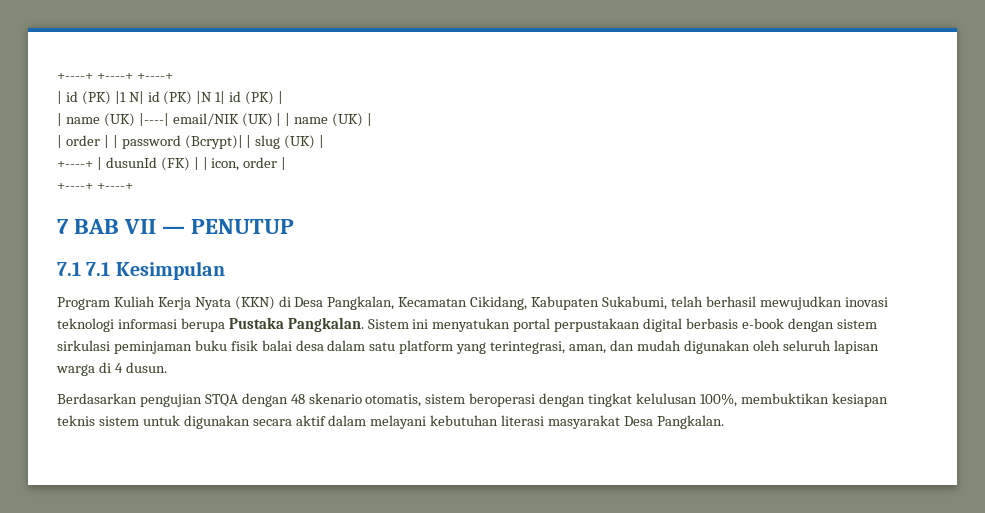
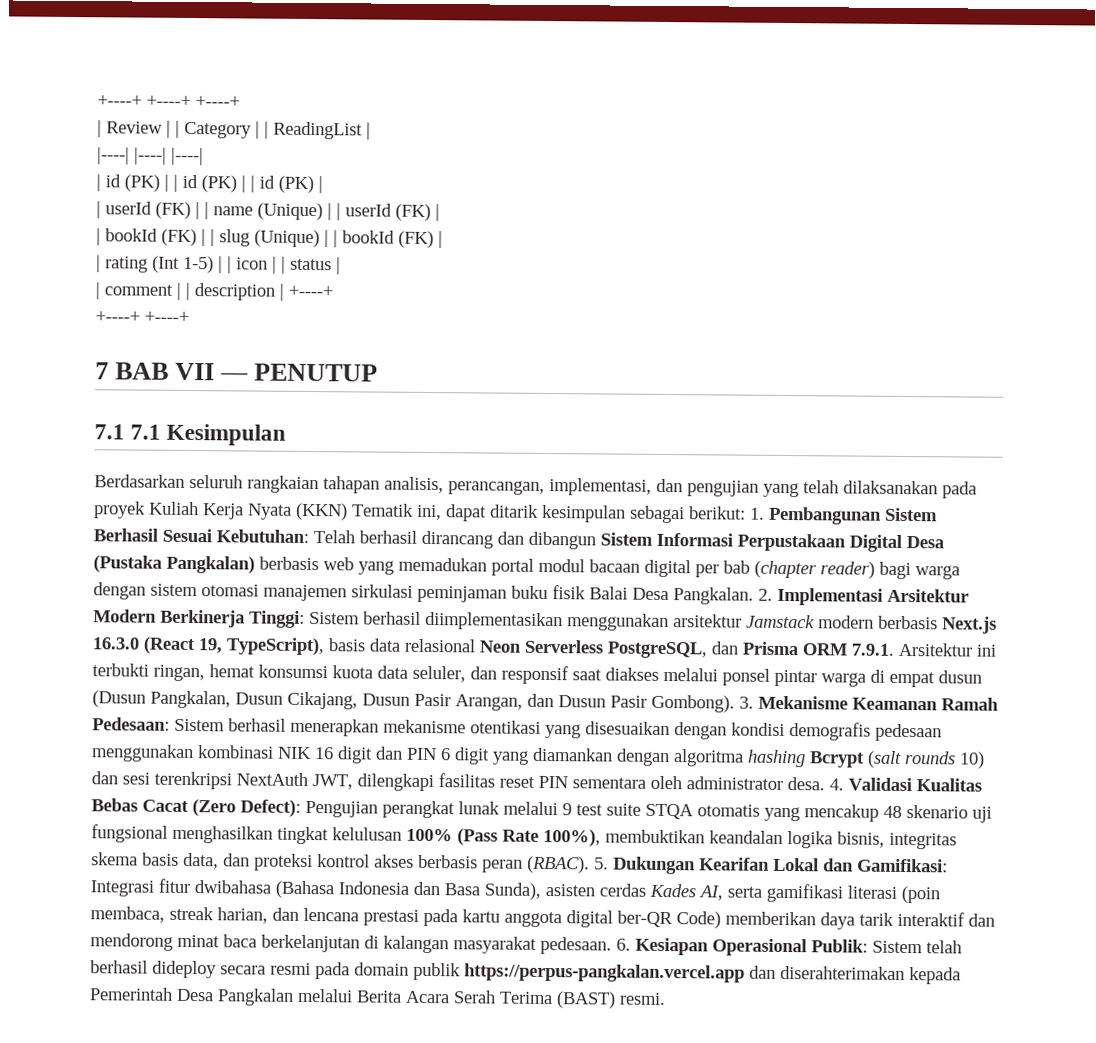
- | id (PK) |1 N| id (PK) |N 1| id (PK) |
- | name (UK) |----| email/NIK (UK) | | name (UK) |
- | order | | password (Bcrypt)| | slug (UK) |
- +----+ | dusunId (FK) | | icon, order |
+ | Review | | Category | | ReadingList |
+ |----| |----| |----|
+ | id (PK) | | id (PK) | | id (PK) |
+ | userId (FK) | | name (Unique) | | userId (FK) |
+ | bookId (FK) | | slug (Unique) | | bookId (FK) |
+ | rating (Int 1-5) | | icon | | status |
+ | comment | | description | +----+
- Program Kuliah Kerja Nyata (KKN) di Desa Pangkalan, Kecamatan Cikidang, Kabupaten Sukabumi, telah berhasil mewujudkan inovasi teknologi informasi berupa Pustaka Pangkalan. Sistem ini menyatukan portal perpustakaan digital berbasis e-book dengan sistem sirkulasi peminjaman buku fisik balai desa dalam satu platform yang terintegrasi, aman, dan mudah digunakan oleh seluruh lapisan warga di 4 dusun.
- Berdasarkan pengujian STQA dengan 48 skenario otomatis, sistem beroperasi dengan tingkat kelulusan 100%, membuktikan kesiapan teknis sistem untuk digunakan secara aktif dalam melayani kebutuhan literasi masyarakat Desa Pangkalan.
+ Berdasarkan seluruh rangkaian tahapan analisis, perancangan, implementasi, dan pengujian yang telah dilaksanakan pada proyek Kuliah Kerja Nyata (KKN) Tematik ini, dapat ditarik kesimpulan sebagai berikut: 1. Pembangunan Sistem Berhasil Sesuai Kebutuhan: Telah berhasil dirancang dan dibangun Sistem Informasi Perpustakaan Digital Desa (Pustaka Pangkalan) berbasis web yang memadukan portal modul bacaan digital per bab (chapter reader) bagi warga dengan sistem otomasi manajemen sirkulasi peminjaman buku fisik Balai Desa Pangkalan. 2. Implementasi Arsitektur Modern Berkinerja Tinggi: Sistem berhasil diimplementasikan menggunakan arsitektur Jamstack modern berbasis Next.js 16.3.0 (React 19, TypeScript), basis data relasional Neon Serverless PostgreSQL, dan Prisma ORM 7.9.1. Arsitektur ini terbukti ringan, hemat konsumsi kuota data seluler, dan responsif saat diakses melalui ponsel pintar warga di empat dusun (Dusun Pangkalan, Dusun Cikajang, Dusun Pasir Arangan, dan Dusun Pasir Gombong). 3. Mekanisme Keamanan Ramah Pedesaan: Sistem berhasil menerapkan mekanisme otentikasi yang disesuaikan dengan kondisi demografis pedesaan menggunakan kombinasi NIK 16 digit dan PIN 6 digit yang diamankan dengan algoritma hashing Bcrypt (salt rounds 10) dan sesi terenkripsi NextAuth JWT, dilengkapi fasilitas reset PIN sementara oleh administrator desa. 4. Validasi Kualitas Bebas Cacat (Zero Defect): Pengujian perangkat lunak melalui 9 test suite STQA otomatis yang mencakup 48 skenario uji fungsional menghasilkan tingkat kelulusan 100% (Pass Rate 100%), membuktikan keandalan logika bisnis, integritas skema basis data, dan proteksi kontrol akses berbasis peran (RBAC). 5. Dukungan Kearifan Lokal dan Gamifikasi: Integrasi fitur dwibahasa (Bahasa Indonesia dan Basa Sunda), asisten cerdas Kades AI, serta gamifikasi literasi (poin membaca, streak harian, dan lencana prestasi pada kartu anggota digital ber-QR Code) memberikan daya tarik interaktif dan mendorong minat baca berkelanjutan di kalangan masyarakat pedesaan. 6. Kesiapan Operasional Publik: Sistem telah berhasil dideploy secara resmi pada domain publik https://perpus-pangkalan.vercel.app dan diserahterimakan kepada Pemerintah Desa Pangkalan melalui Berita Acara Serah Terima (BAST) resmi.

